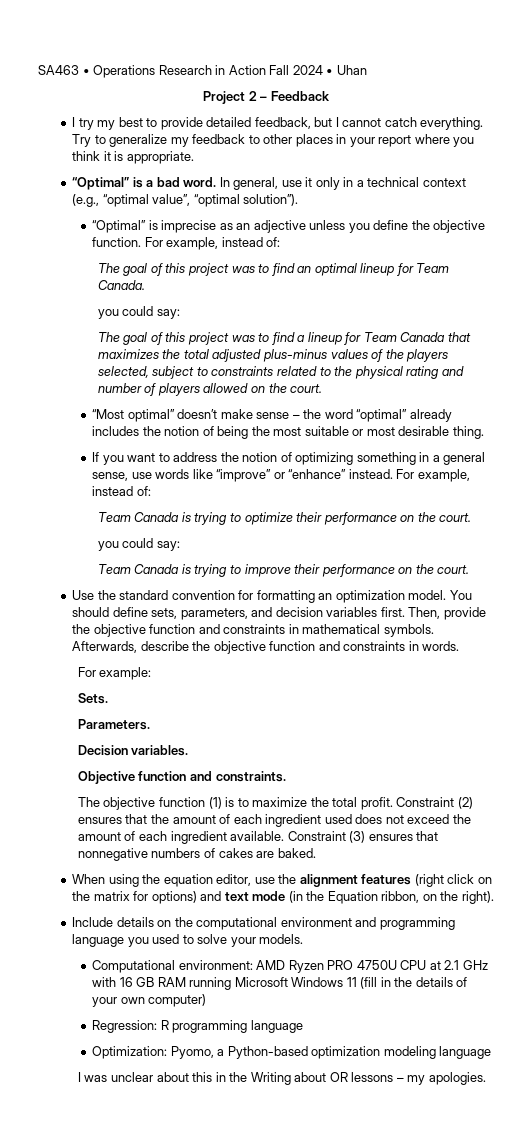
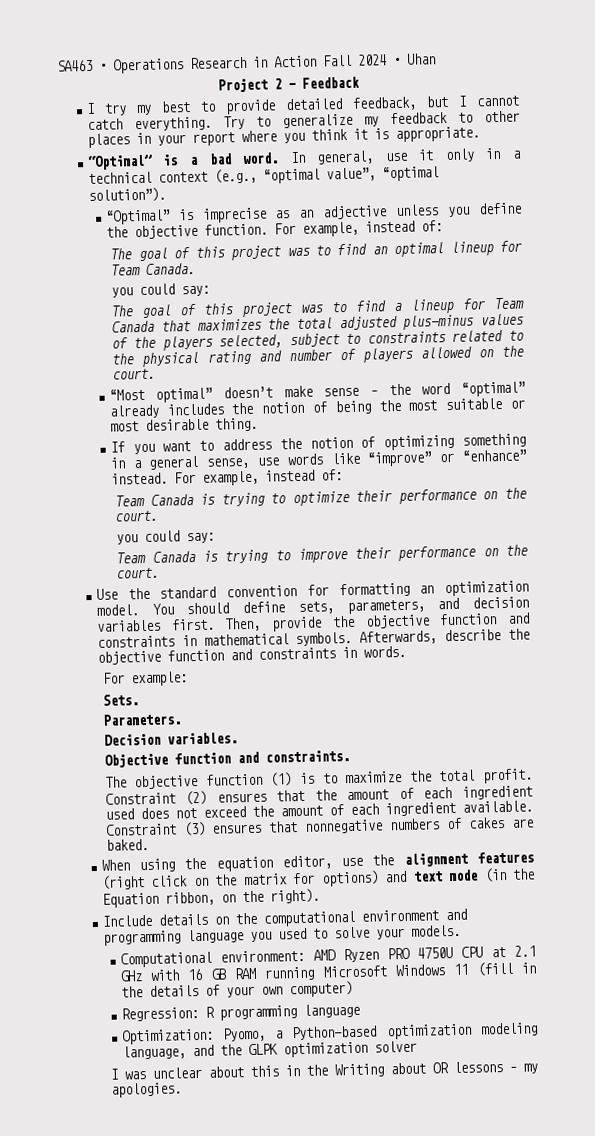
- Optimization: Pyomo, a Python-based optimization modeling language
+ Optimization: Pyomo, a Python-based optimization modeling language, and the GLPK optimization solver

